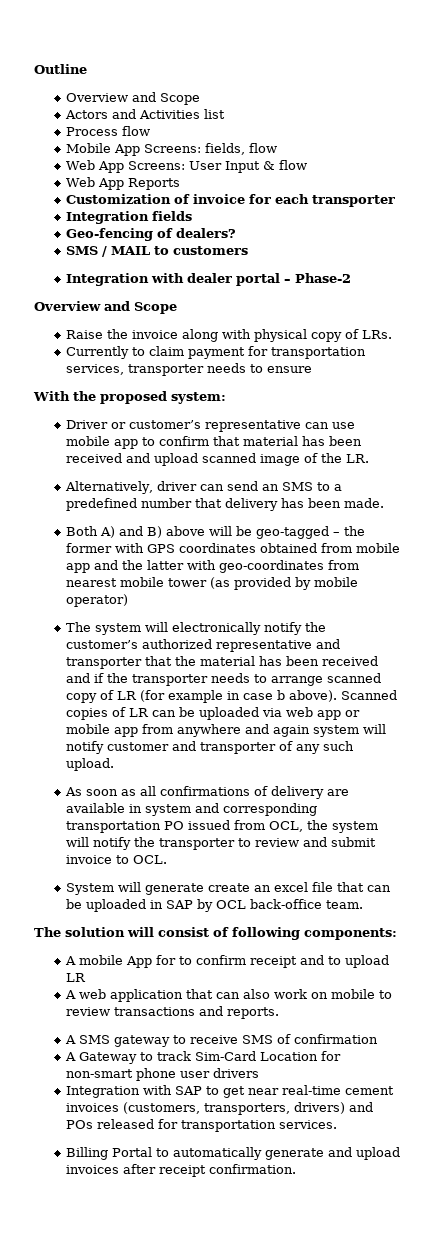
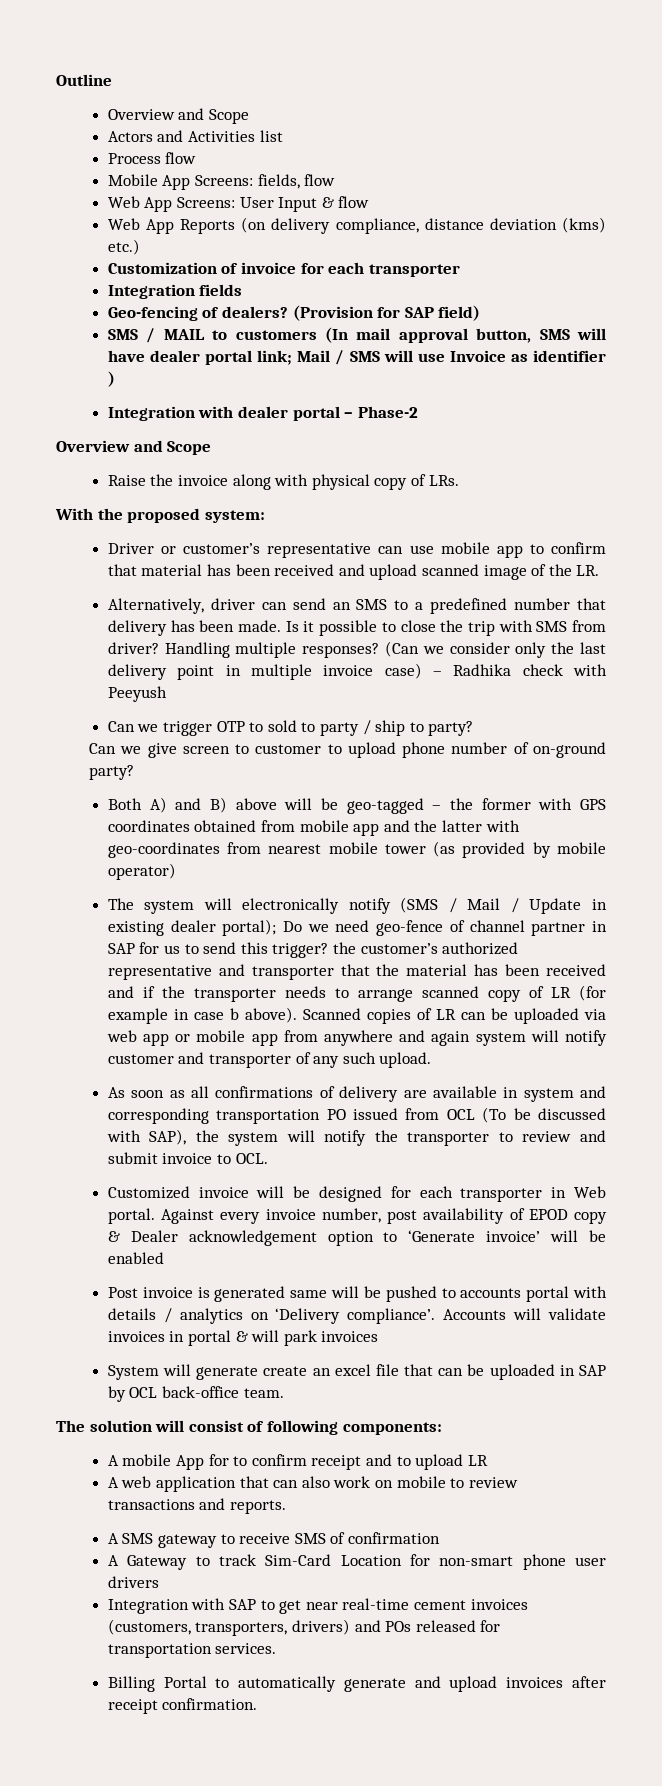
- Web App Reports
+ Web App Reports (on delivery compliance, distance deviation (kms) etc.)
+ (Provision for SAP field)
- SMS / MAIL to customers
+ SMS / MAIL to customers (In mail approval button, SMS will have dealer portal link; Mail / SMS will use Invoice as identifier )
- Currently to claim payment for transportation services, transporter needs to ensure
+ Is it possible to close the trip with SMS from driver? Handling multiple responses? (Can we consider only the last delivery point in multiple invoice case) – Radhika check with Peeyush
+ Can we trigger OTP to sold to party / ship to party?
+ Can we give screen to customer to upload phone number of on-ground party?
- The system will electronically notify the customer’s authorized representative and transporter that the material has been received and if the transporter needs to arrange scanned copy of LR (for example in case b above).
+ The system will electronically notify (SMS / Mail / Update in existing dealer portal); Do we need geo-fence of channel partner in SAP for us to send this trigger? the customer’s authorized representative and transporter that the material has been received and if the transporter needs to arrange scanned copy of LR (for example in case b above).
- As soon as all confirmations of delivery are available in system and corresponding transportation PO issued from OCL, the system will notify the transporter to review and submit invoice to OCL.
+ As soon as all confirmations of delivery are available in system and corresponding transportation PO issued from OCL (To be discussed with SAP), the system will notify the transporter to review and submit invoice to OCL.
+ Customized invoice will be designed for each transporter in Web portal. Against every invoice number, post availability of EPOD copy & Dealer acknowledgement option to ‘Generate invoice’ will be enabled
+ Post invoice is generated same will be pushed to accounts portal with details / analytics on ‘Delivery compliance’. Accounts will validate invoices in portal & will park invoices

